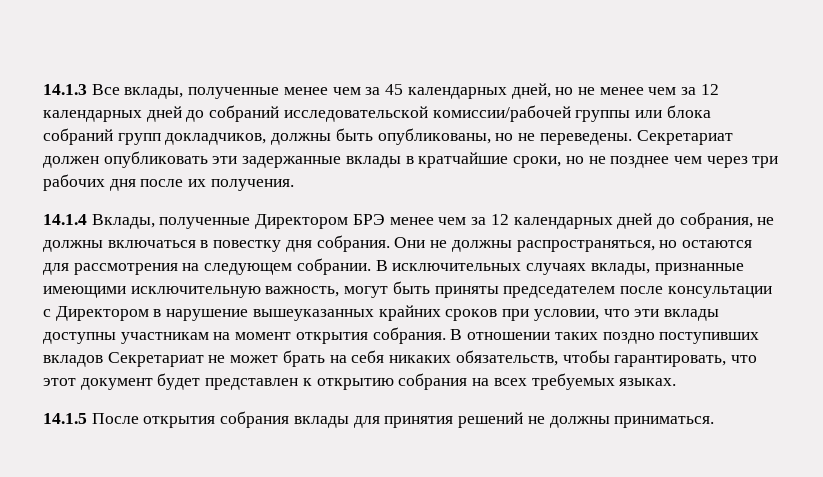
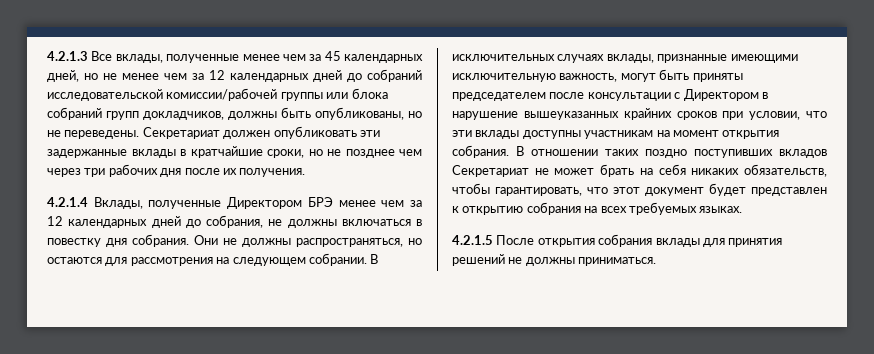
- 14.1.3 Все вклады, полученные менее чем за 45 календарных дней, но не менее чем за 12 календарных дней до собраний исследовательской комиссии/рабочей группы или блока собраний групп докладчиков, должны быть опубликованы, но не переведены.
+ 4.2.1.3 Все вклады, полученные менее чем за 45 календарных дней, но не менее чем за 12 календарных дней до собраний исследовательской комиссии/рабочей группы или блока собраний групп докладчиков, должны быть опубликованы, но не переведены.
- 14.1.4 Вклады, полученные Директором БРЭ менее чем за 12 календарных дней до собрания, не должны включаться в повестку дня собрания.
+ 4.2.1.4 Вклады, полученные Директором БРЭ менее чем за 12 календарных дней до собрания, не должны включаться в повестку дня собрания.
- 14.1.5 После открытия собрания вклады для принятия решений не должны приниматься.
+ 4.2.1.5 После открытия собрания вклады для принятия решений не должны приниматься.

